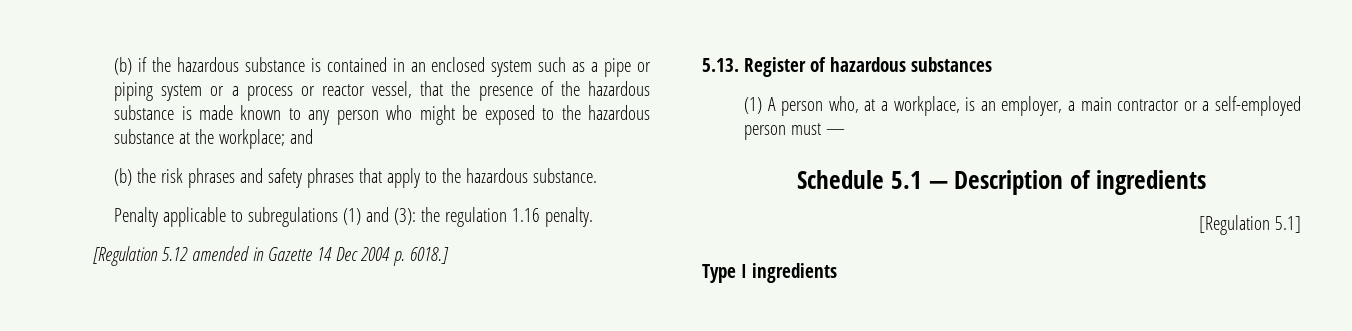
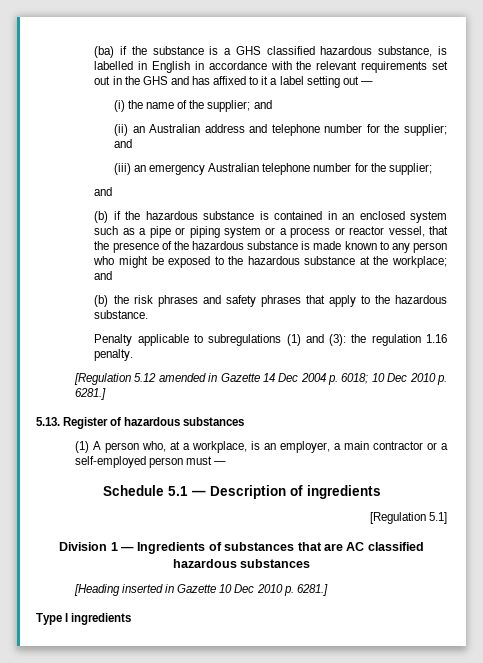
+ (ba) if the substance is a GHS classified hazardous substance, is labelled in English in accordance with the relevant requirements set out in the GHS and has affixed to it a label setting out —
+ (i) the name of the supplier; and
+ (ii) an Australian address and telephone number for the supplier; and
+ (iii) an emergency Australian telephone number for the supplier;
+ and
- [Regulation 5.12 amended in Gazette 14 Dec 2004 p. 6018.]
+ [Regulation 5.12 amended in Gazette 14 Dec 2004 p. 6018; 10 Dec 2010 p. 6281.]
+ Division 1 — Ingredients of substances that are AC classified hazardous substances
+ [Heading inserted in Gazette 10 Dec 2010 p. 6281.]

